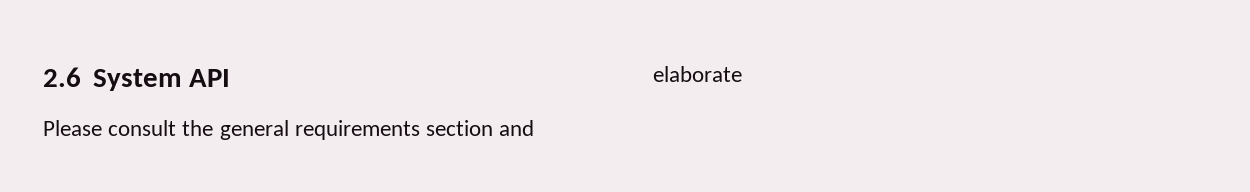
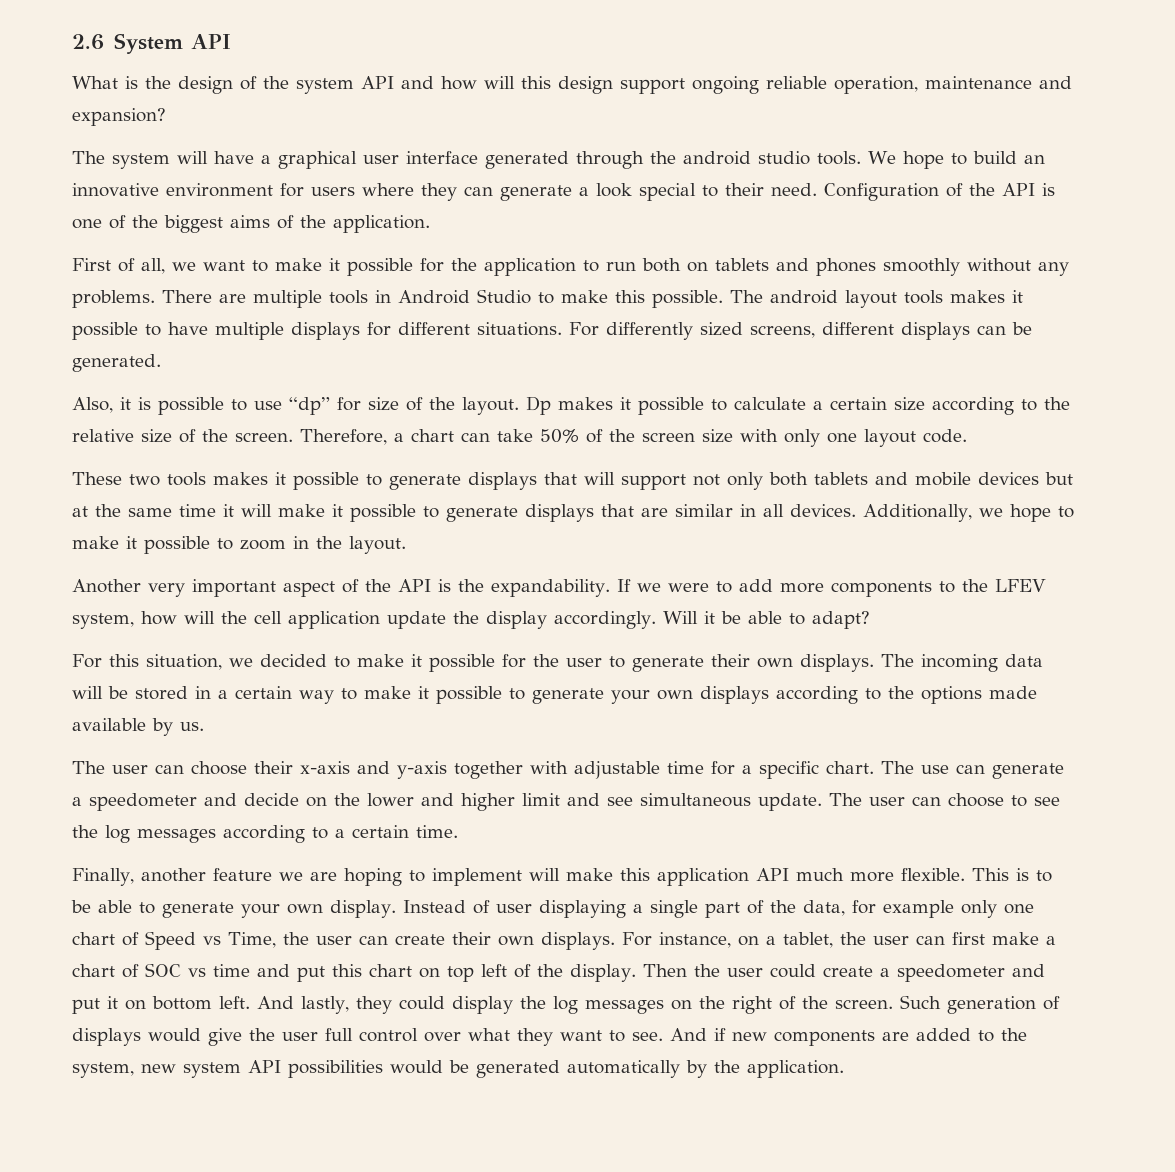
- Please consult the general requirements section and elaborate
+ What is the design of the system API and how will this design support ongoing reliable operation, maintenance and expansion?
+ The system will have a graphical user interface generated through the android studio tools. We hope to build an innovative environment for users where they can generate a look special to their need. Configuration of the API is one of the biggest aims of the application.
+ First of all, we want to make it possible for the application to run both on tablets and phones smoothly without any problems. There are multiple tools in Android Studio to make this possible. The android layout tools makes it possible to have multiple displays for different situations. For differently sized screens, different displays can be generated.
+ Also, it is possible to use “dp” for size of the layout. Dp makes it possible to calculate a certain size according to the relative size of the screen. Therefore, a chart can take 50% of the screen size with only one layout code.
+ These two tools makes it possible to generate displays that will support not only both tablets and mobile devices but at the same time it will make it possible to generate displays that are similar in all devices. Additionally, we hope to make it possible to zoom in the layout.
+ Another very important aspect of the API is the expandability. If we were to add more components to the LFEV system, how will the cell application update the display accordingly. Will it be able to adapt?
+ For this situation, we decided to make it possible for the user to generate their own displays. The incoming data will be stored in a certain way to make it possible to generate your own displays according to the options made available by us.
+ The user can choose their x-axis and y-axis together with adjustable time for a specific chart. The use can generate a speedometer and decide on the lower and higher limit and see simultaneous update. The user can choose to see the log messages according to a certain time.
+ Finally, another feature we are hoping to implement will make this application API much more flexible. This is to be able to generate your own display. Instead of user displaying a single part of the data, for example only one chart of Speed vs Time, the user can create their own displays. For instance, on a tablet, the user can first make a chart of SOC vs time and put this chart on top left of the display. Then the user could create a speedometer and put it on bottom left. And lastly, they could display the log messages on the right of the screen. Such generation of displays would give the user full control over what they want to see. And if new components are added to the system, new system API possibilities would be generated automatically by the application.

